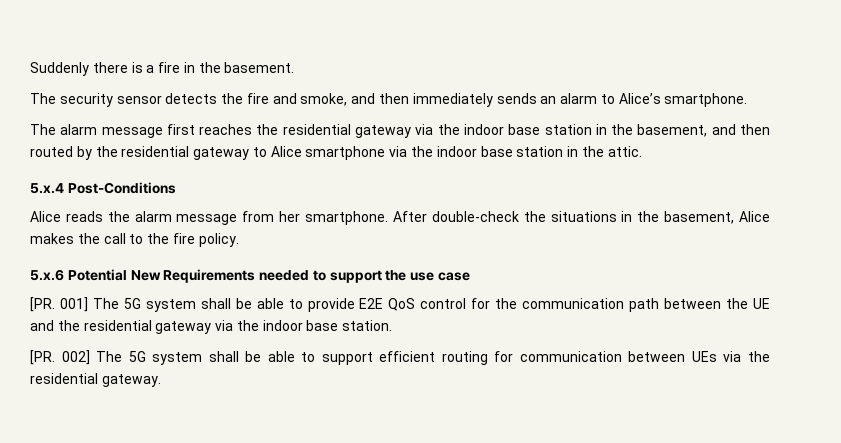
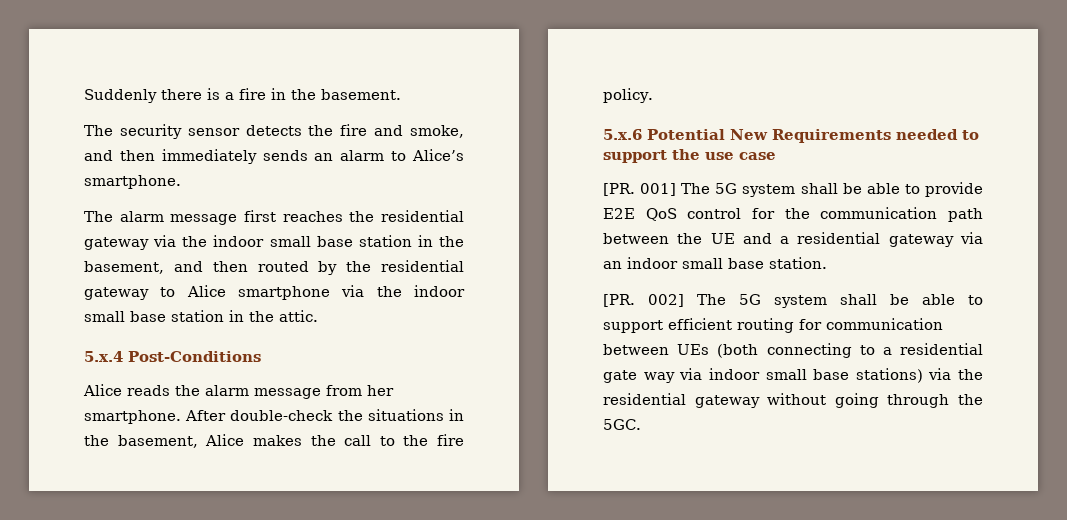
- The alarm message first reaches the residential gateway via the indoor base station in the basement, and then routed by the residential gateway to Alice smartphone via the indoor base station in the attic.
+ The alarm message first reaches the residential gateway via the indoor small base station in the basement, and then routed by the residential gateway to Alice smartphone via the indoor small base station in the attic.
- [PR. 001] The 5G system shall be able to provide E2E QoS control for the communication path between the UE and the residential gateway via the indoor base station.
+ [PR. 001] The 5G system shall be able to provide E2E QoS control for the communication path between the UE and a residential gateway via an indoor small base station.
- [PR. 002] The 5G system shall be able to support efficient routing for communication between UEs via the residential gateway.
+ [PR. 002] The 5G system shall be able to support efficient routing for communication between UEs (both connecting to a residential gate way via indoor small base stations) via the residential gateway without going through the 5GC.

